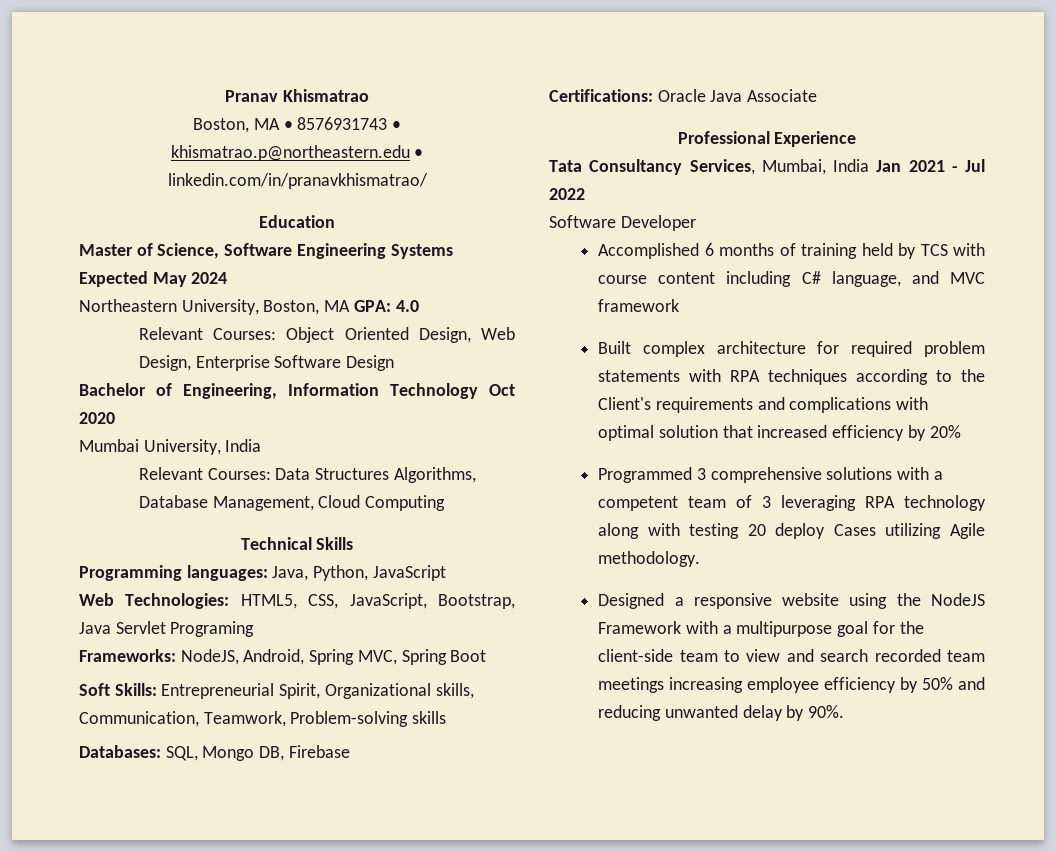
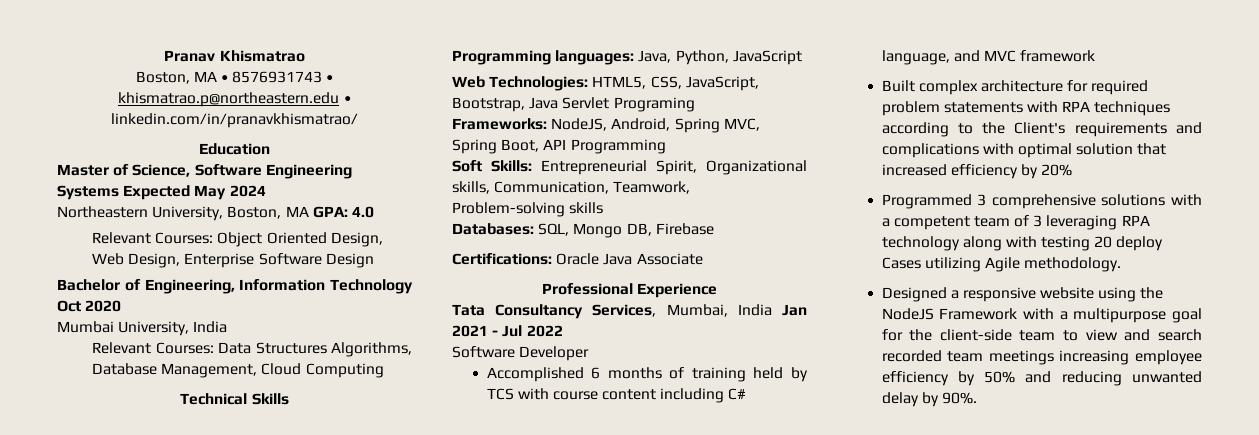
- Frameworks: NodeJS, Android, Spring MVC, Spring Boot
+ Frameworks: NodeJS, Android, Spring MVC, Spring Boot, API Programming

